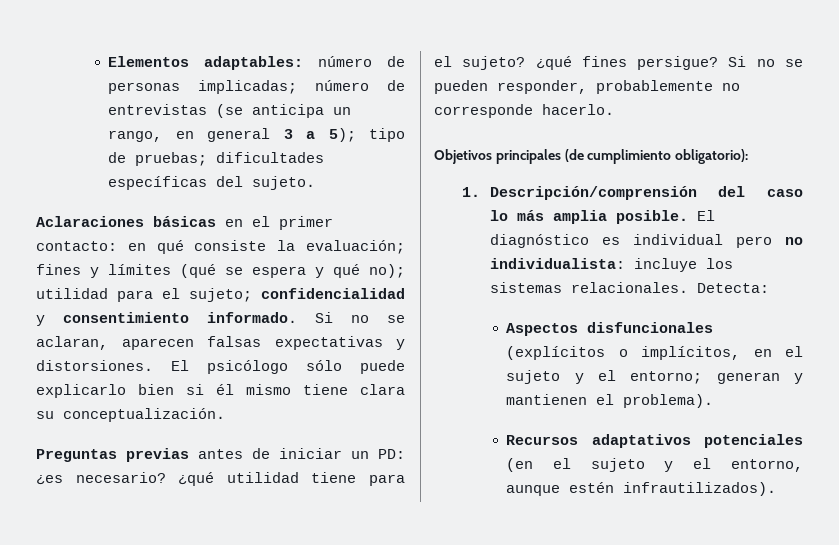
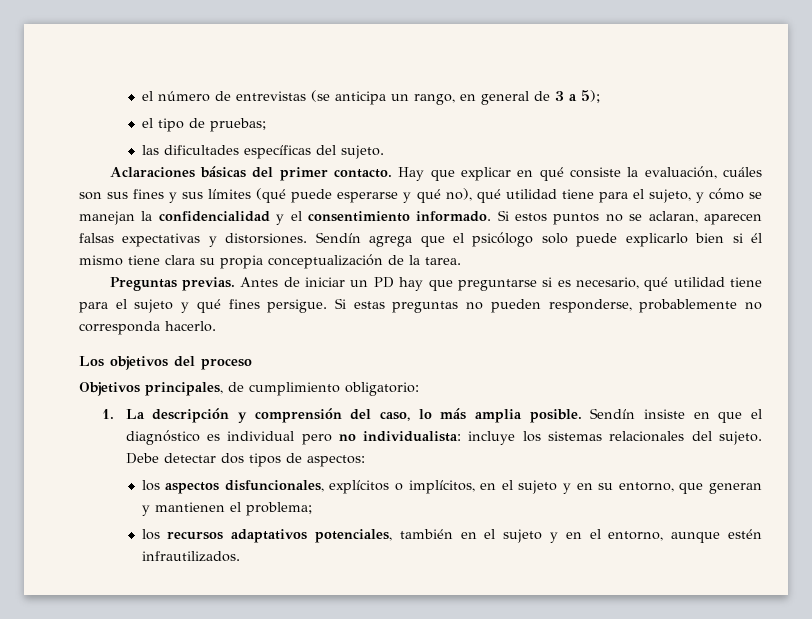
- Elementos adaptables: número de personas implicadas; número de entrevistas (se anticipa un rango, en general 3 a 5); tipo de pruebas; dificultades específicas del sujeto.
+ el número de entrevistas (se anticipa un rango, en general de 3 a 5);
+ el tipo de pruebas;
+ las dificultades específicas del sujeto.
- Aclaraciones básicas en el primer contacto: en qué consiste la evaluación; fines y límites (qué se espera y qué no); utilidad para el sujeto; confidencialidad y consentimiento informado.
+ Aclaraciones básicas del primer contacto. Hay que explicar en qué consiste la evaluación, cuáles son sus fines y sus límites (qué puede esperarse y qué no), qué utilidad tiene para el sujeto, y cómo se manejan la confidencialidad y el consentimiento informado.
- Si no se aclaran, aparecen falsas expectativas y distorsiones.
+ Si estos puntos no se aclaran, aparecen falsas expectativas y distorsiones.
- El psicólogo sólo puede explicarlo bien si él mismo tiene clara su conceptualización.
+ Sendín agrega que el psicólogo solo puede explicarlo bien si él mismo tiene clara su propia conceptualización de la tarea.
- Preguntas previas antes de iniciar un PD: ¿es necesario? ¿qué utilidad tiene para el sujeto? ¿qué fines persigue? Si no se pueden responder, probablemente no corresponde hacerlo.
+ Preguntas previas. Antes de iniciar un PD hay que preguntarse si es necesario, qué utilidad tiene para el sujeto y qué fines persigue. Si estas preguntas no pueden responderse, probablemente no corresponda hacerlo.
- Objetivos principales (de cumplimiento obligatorio):
- 1. Descripción/comprensión del caso lo más amplia posible. El diagnóstico es individual pero no individualista: incluye los sistemas relacionales. Detecta:
- Aspectos disfuncionales (explícitos o implícitos, en el sujeto y el entorno; generan y mantienen el problema).
- Recursos adaptativos potenciales (en el sujeto y el entorno, aunque estén infrautilizados).
+ Los objetivos del proceso
+ Objetivos principales, de cumplimiento obligatorio:
+ 1. La descripción y comprensión del caso, lo más amplia posible. Sendín insiste en que el diagnóstico es individual pero no individualista: incluye los sistemas relacionales del sujeto. Debe detectar dos tipos de aspectos:
+ los aspectos disfuncionales, explícitos o implícitos, en el sujeto y en su entorno, que generan y mantienen el problema;
+ los recursos adaptativos potenciales, también en el sujeto y en el entorno, aunque estén infrautilizados.

